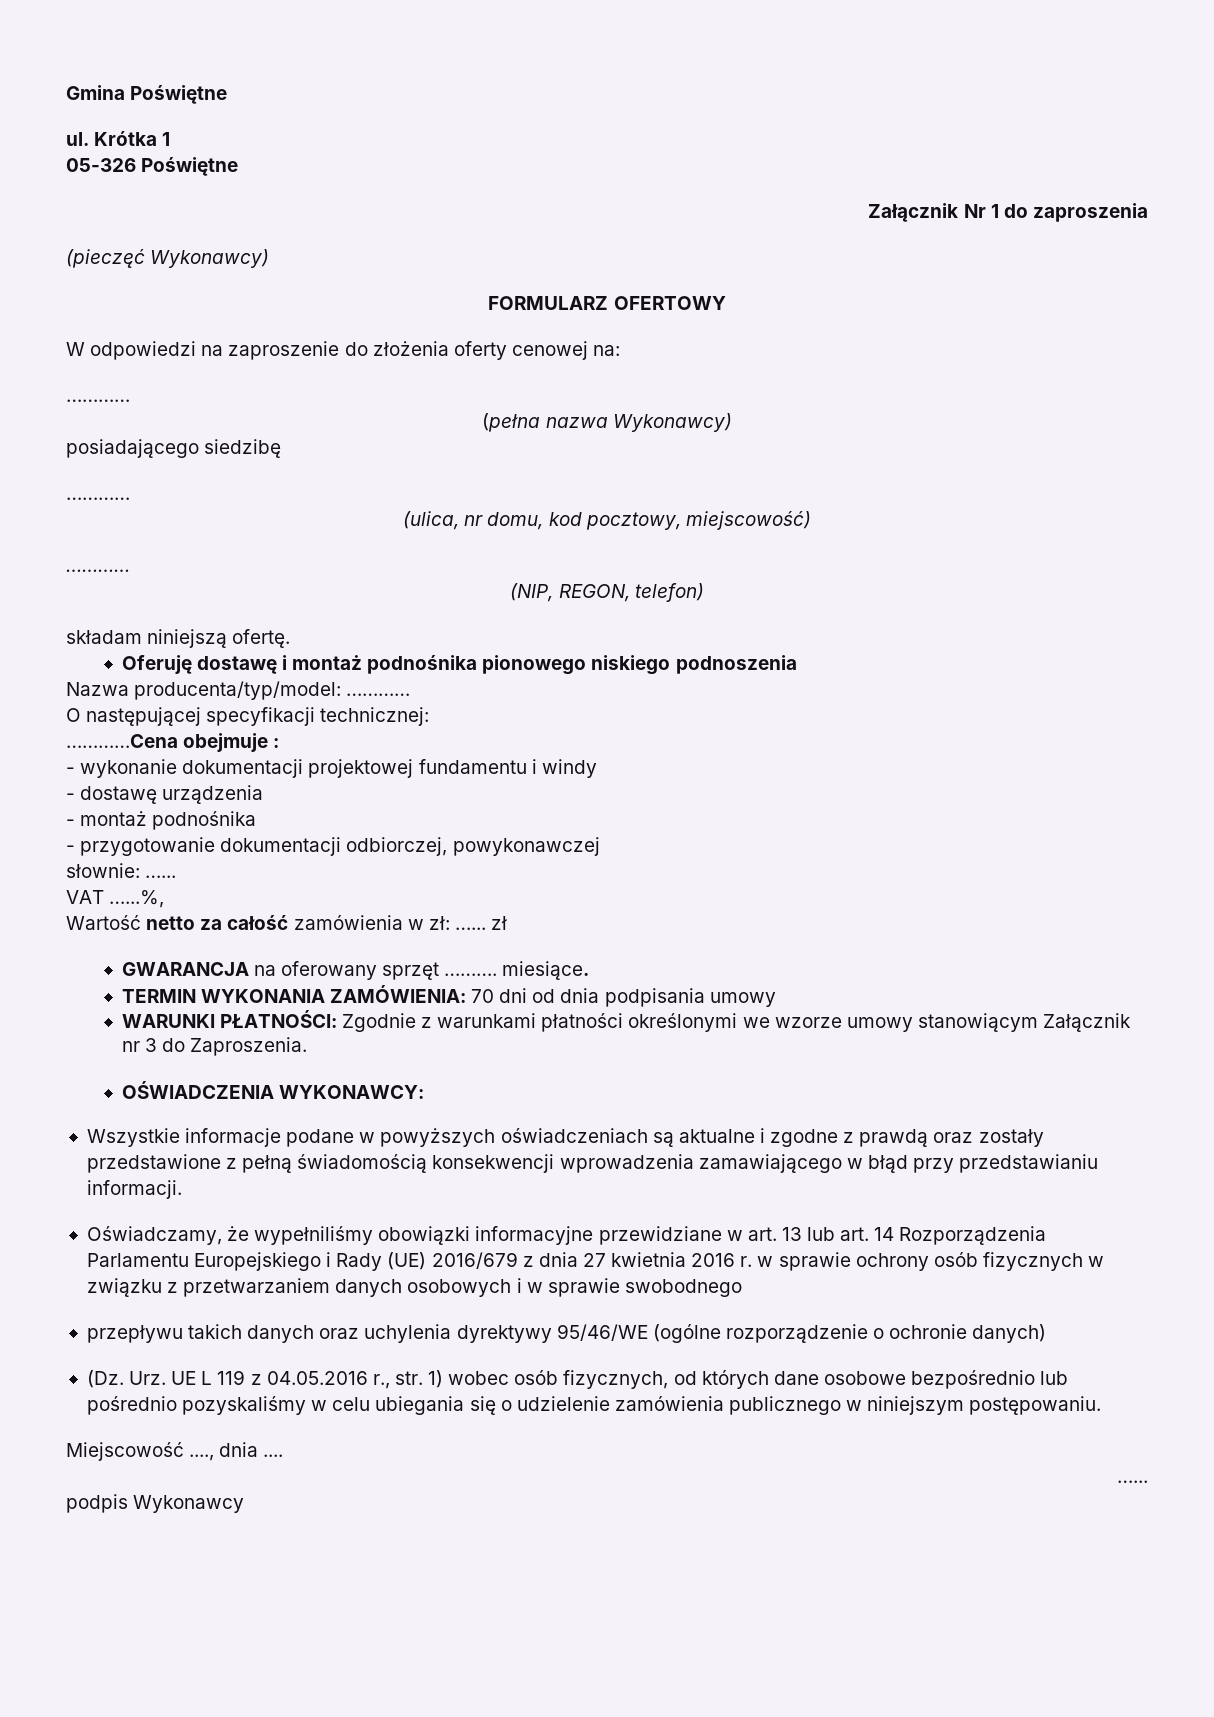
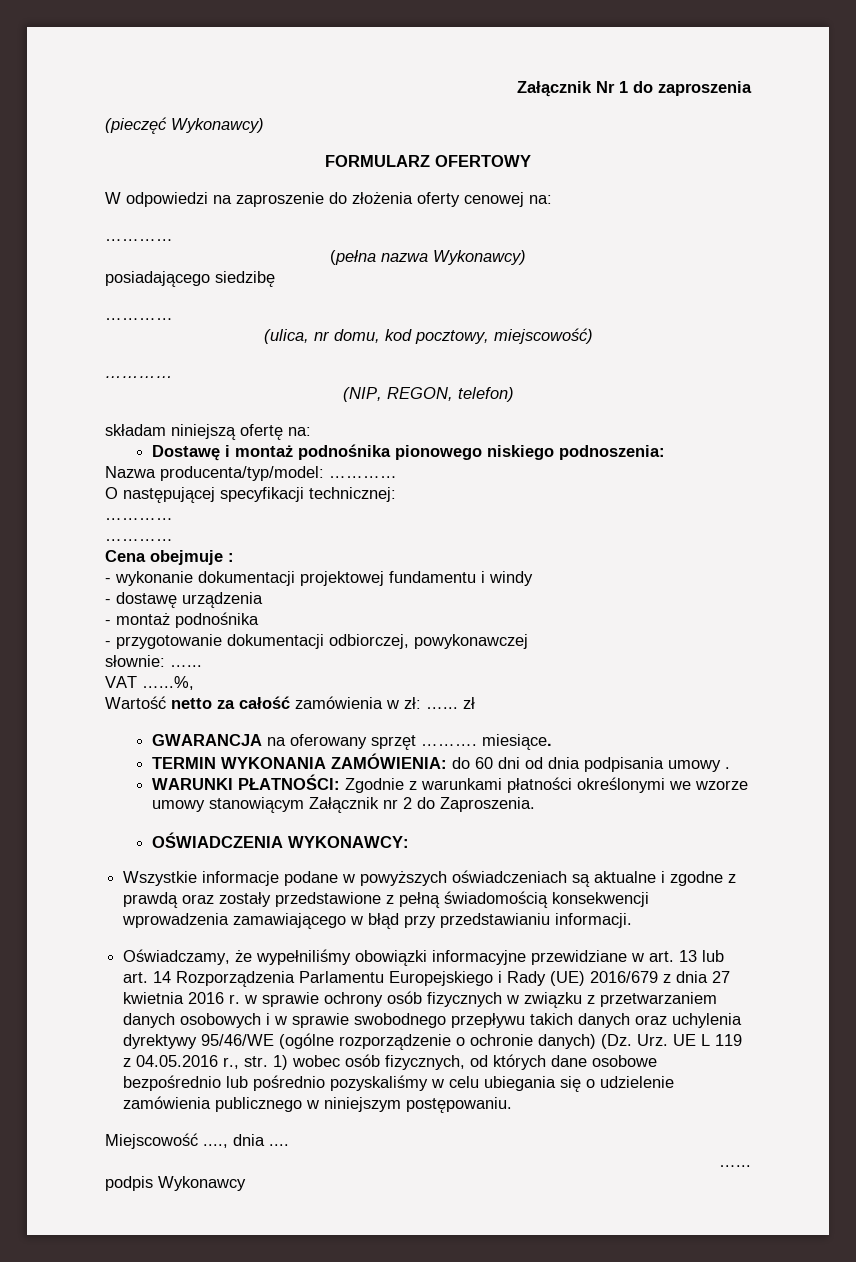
- Gmina Poświętne
- ul. Krótka 1
- 05-326 Poświętne
- składam niniejszą ofertę.
- Oferuję dostawę i montaż podnośnika pionowego niskiego podnoszenia
+ składam niniejszą ofertę na:
+ Dostawę i montaż podnośnika pionowego niskiego podnoszenia:
  O następującej specyfikacji technicznej:
- …………Cena obejmuje :
+ …………
+ …………
+ Cena obejmuje :
- TERMIN WYKONANIA ZAMÓWIENIA: 70 dni od dnia podpisania umowy
+ TERMIN WYKONANIA ZAMÓWIENIA: do 60 dni od dnia podpisania umowy .
- WARUNKI PŁATNOŚCI: Zgodnie z warunkami płatności określonymi we wzorze umowy stanowiącym Załącznik nr 3 do Zaproszenia.
+ WARUNKI PŁATNOŚCI: Zgodnie z warunkami płatności określonymi we wzorze umowy stanowiącym Załącznik nr 2 do Zaproszenia.
- Oświadczamy, że wypełniliśmy obowiązki informacyjne przewidziane w art. 13 lub art. 14 Rozporządzenia Parlamentu Europejskiego i Rady (UE) 2016/679 z dnia 27 kwietnia 2016 r. w sprawie ochrony osób fizycznych w związku z przetwarzaniem danych osobowych i w sprawie swobodnego
- przepływu takich danych oraz uchylenia dyrektywy 95/46/WE (ogólne rozporządzenie o ochronie danych)
- (Dz. Urz. UE L 119 z 04.05.2016 r., str. 1) wobec osób fizycznych, od których dane osobowe bezpośrednio lub pośrednio pozyskaliśmy w celu ubiegania się o udzielenie zamówienia publicznego w niniejszym postępowaniu.
+ Oświadczamy, że wypełniliśmy obowiązki informacyjne przewidziane w art. 13 lub art. 14 Rozporządzenia Parlamentu Europejskiego i Rady (UE) 2016/679 z dnia 27 kwietnia 2016 r. w sprawie ochrony osób fizycznych w związku z przetwarzaniem danych osobowych i w sprawie swobodnego przepływu takich danych oraz uchylenia dyrektywy 95/46/WE (ogólne rozporządzenie o ochronie danych) (Dz. Urz. UE L 119 z 04.05.2016 r., str. 1) wobec osób fizycznych, od których dane osobowe bezpośrednio lub pośrednio pozyskaliśmy w celu ubiegania się o udzielenie zamówienia publicznego w niniejszym postępowaniu.

